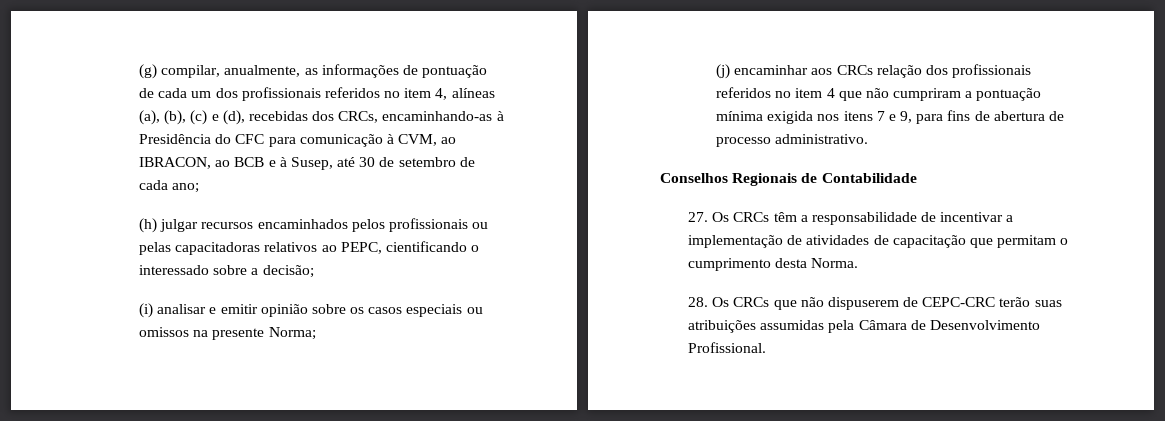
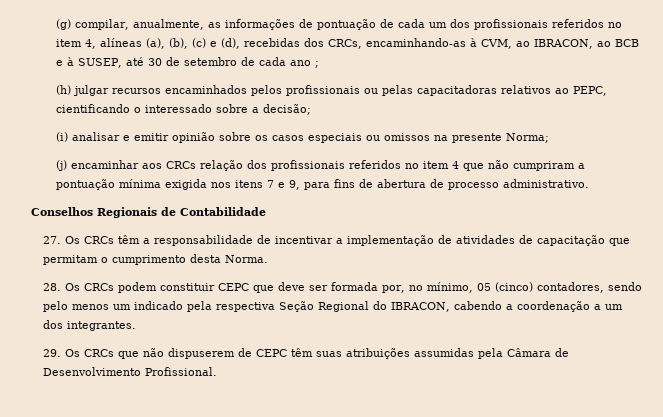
- (g) compilar, anualmente, as informações de pontuação de cada um dos profissionais referidos no item 4, alíneas (a), (b), (c) e (d), recebidas dos CRCs, encaminhando-as à Presidência do CFC para comunicação à CVM, ao IBRACON, ao BCB e à Susep, até 30 de setembro de cada ano;
+ (g) compilar, anualmente, as informações de pontuação de cada um dos profissionais referidos no item 4, alíneas (a), (b), (c) e (d), recebidas dos CRCs, encaminhando-as à CVM, ao IBRACON, ao BCB e à SUSEP, até 30 de setembro de cada ano ;
- 28. Os CRCs que não dispuserem de CEPC-CRC terão suas atribuições assumidas pela Câmara de Desenvolvimento Profissional.
+ 28. Os CRCs podem constituir CEPC que deve ser formada por, no mínimo, 05 (cinco) contadores, sendo pelo menos um indicado pela respectiva Seção Regional do IBRACON, cabendo a coordenação a um dos integrantes.
+ 29. Os CRCs que não dispuserem de CEPC têm suas atribuições assumidas pela Câmara de Desenvolvimento Profissional.

